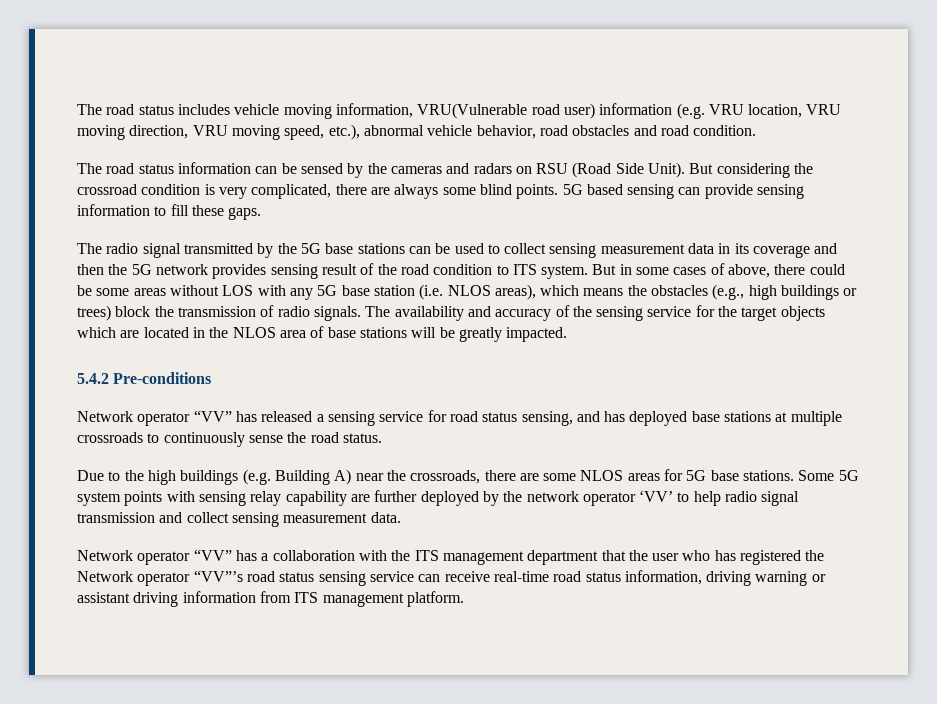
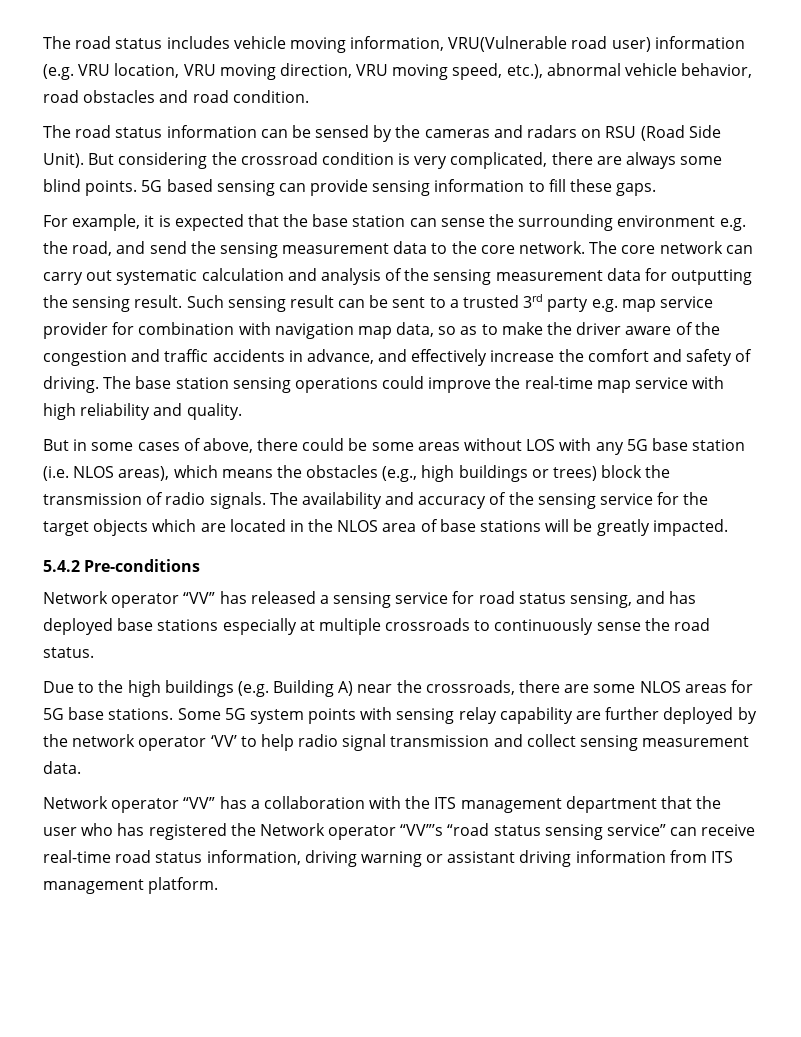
- The radio signal transmitted by the 5G base stations can be used to collect sensing measurement data in its coverage and then the 5G network provides sensing result of the road condition to ITS system. But in some cases of above, there could be some areas without LOS with any 5G base station (i.e. NLOS areas), which means the obstacles (e.g., high buildings or trees) block the transmission of radio signals.
+ For example, it is expected that the base station can sense the surrounding environment e.g. the road, and send the sensing measurement data to the core network. The core network can carry out systematic calculation and analysis of the sensing measurement data for outputting the sensing result. Such sensing result can be sent to a trusted 3rd party e.g. map service provider for combination with navigation map data, so as to make the driver aware of the congestion and traffic accidents in advance, and effectively increase the comfort and safety of driving. The base station sensing operations could improve the real-time map service with high reliability and quality.
+ But in some cases of above, there could be some areas without LOS with any 5G base station (i.e. NLOS areas), which means the obstacles (e.g., high buildings or trees) block the transmission of radio signals.
- Network operator “VV” has released a sensing service for road status sensing, and has deployed base stations at multiple crossroads to continuously sense the road status.
+ Network operator “VV” has released a sensing service for road status sensing, and has deployed base stations especially at multiple crossroads to continuously sense the road status.
- Network operator “VV” has a collaboration with the ITS management department that the user who has registered the Network operator “VV”’s road status sensing service can receive real-time road status information, driving warning or assistant driving information from ITS management platform.
+ Network operator “VV” has a collaboration with the ITS management department that the user who has registered the Network operator “VV”’s “road status sensing service” can receive real-time road status information, driving warning or assistant driving information from ITS management platform.

